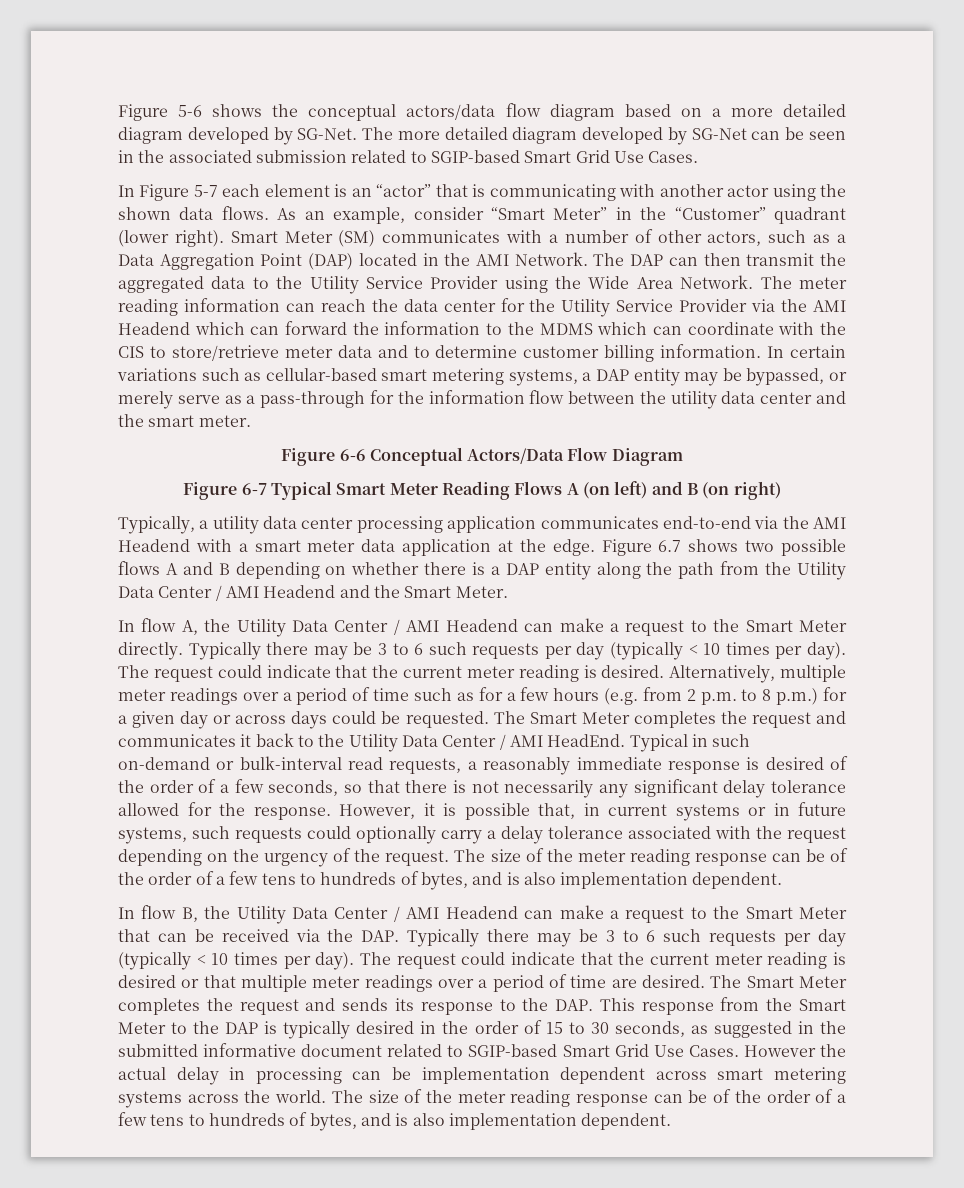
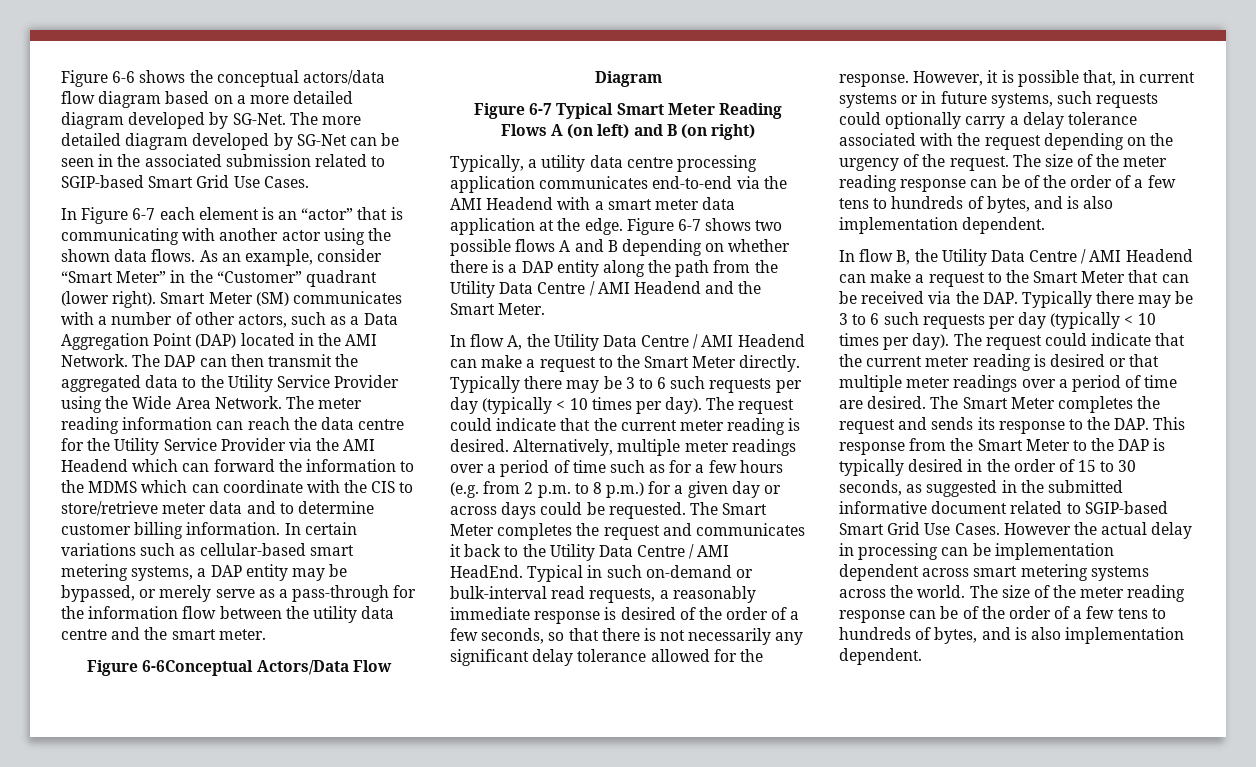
- Figure 5-6 shows the conceptual actors/data flow diagram based on a more detailed diagram developed by SG-Net.
+ Figure 6-6 shows the conceptual actors/data flow diagram based on a more detailed diagram developed by SG-Net.
- In Figure 5-7 each element is an “actor” that is communicating with another actor using the shown data flows.
+ In Figure 6-7 each element is an “actor” that is communicating with another actor using the shown data flows.
- The meter reading information can reach the data center for the Utility Service Provider via the AMI Headend which can forward the information to the MDMS which can coordinate with the CIS to store/retrieve meter data and to determine customer billing information.
+ The meter reading information can reach the data centre for the Utility Service Provider via the AMI Headend which can forward the information to the MDMS which can coordinate with the CIS to store/retrieve meter data and to determine customer billing information.
- In certain variations such as cellular-based smart metering systems, a DAP entity may be bypassed, or merely serve as a pass-through for the information flow between the utility data center and the smart meter.
+ In certain variations such as cellular-based smart metering systems, a DAP entity may be bypassed, or merely serve as a pass-through for the information flow between the utility data centre and the smart meter.
- Figure 6-6 Conceptual Actors/Data Flow Diagram
+ Figure 6-6Conceptual Actors/Data Flow Diagram
- Typically, a utility data center processing application communicates end-to-end via the AMI Headend with a smart meter data application at the edge.
+ Typically, a utility data centre processing application communicates end-to-end via the AMI Headend with a smart meter data application at the edge.
- Figure 6.7 shows two possible flows A and B depending on whether there is a DAP entity along the path from the Utility Data Center / AMI Headend and the Smart Meter.
+ Figure 6-7 shows two possible flows A and B depending on whether there is a DAP entity along the path from the Utility Data Centre / AMI Headend and the Smart Meter.
- In flow A, the Utility Data Center / AMI Headend can make a request to the Smart Meter directly.
+ In flow A, the Utility Data Centre / AMI Headend can make a request to the Smart Meter directly.
- The Smart Meter completes the request and communicates it back to the Utility Data Center / AMI HeadEnd.
+ The Smart Meter completes the request and communicates it back to the Utility Data Centre / AMI HeadEnd.
- In flow B, the Utility Data Center / AMI Headend can make a request to the Smart Meter that can be received via the DAP. Typically there may be 3 to 6 such requests per day (typically < 10 times per day).
+ In flow B, the Utility Data Centre / AMI Headend can make a request to the Smart Meter that can be received via the DAP. Typically there may be 3 to 6 such requests per day (typically < 10 times per day).

